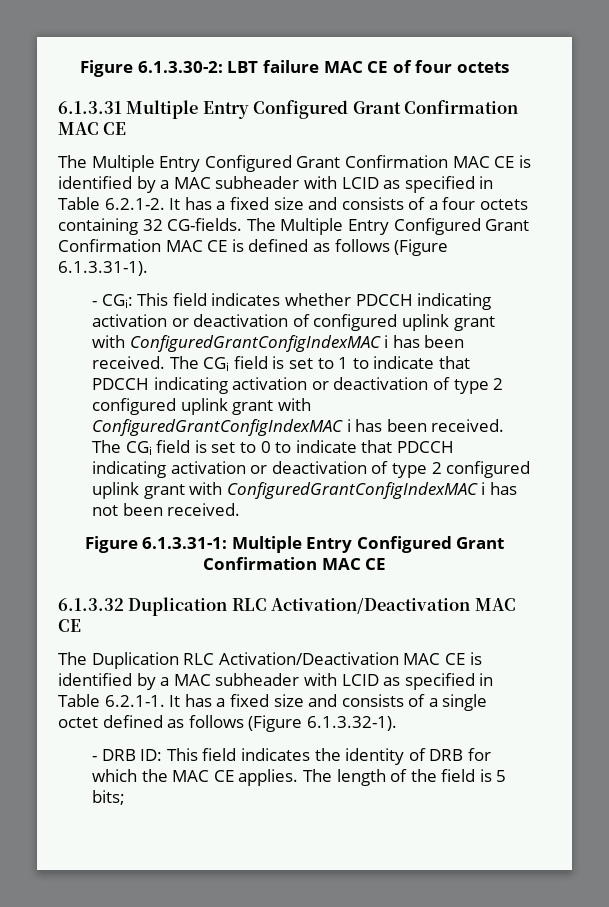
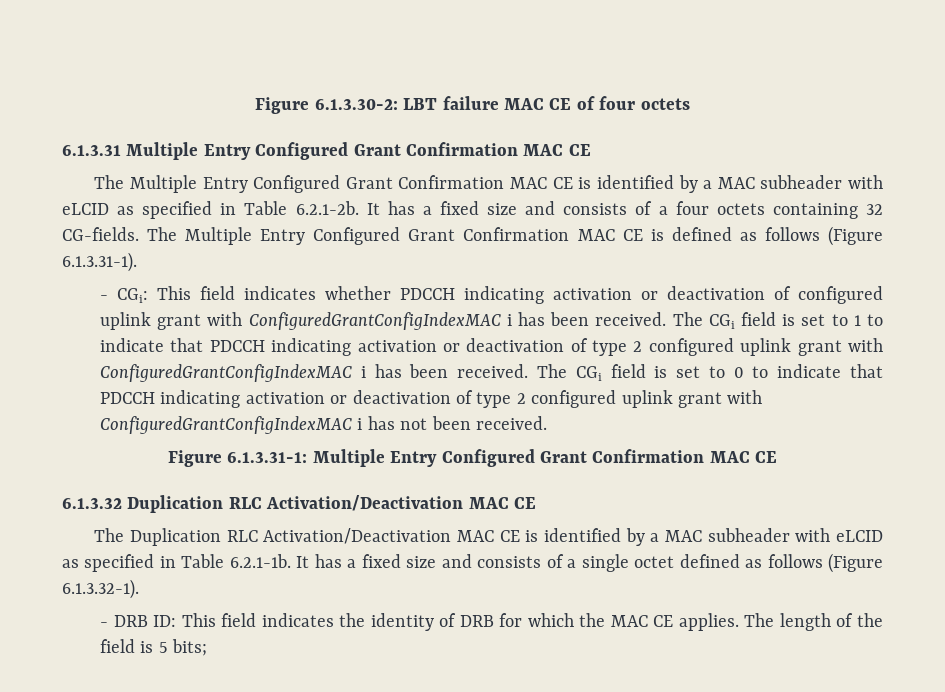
- The Multiple Entry Configured Grant Confirmation MAC CE is identified by a MAC subheader with LCID as specified in Table 6.2.1-2. It has a fixed size and consists of a four octets containing 32 CG-fields.
+ The Multiple Entry Configured Grant Confirmation MAC CE is identified by a MAC subheader with eLCID as specified in Table 6.2.1-2b. It has a fixed size and consists of a four octets containing 32 CG-fields.
- The Duplication RLC Activation/Deactivation MAC CE is identified by a MAC subheader with LCID as specified in Table 6.2.1-1. It has a fixed size and consists of a single octet defined as follows (Figure 6.1.3.32-1).
+ The Duplication RLC Activation/Deactivation MAC CE is identified by a MAC subheader with eLCID as specified in Table 6.2.1-1b. It has a fixed size and consists of a single octet defined as follows (Figure 6.1.3.32-1).

